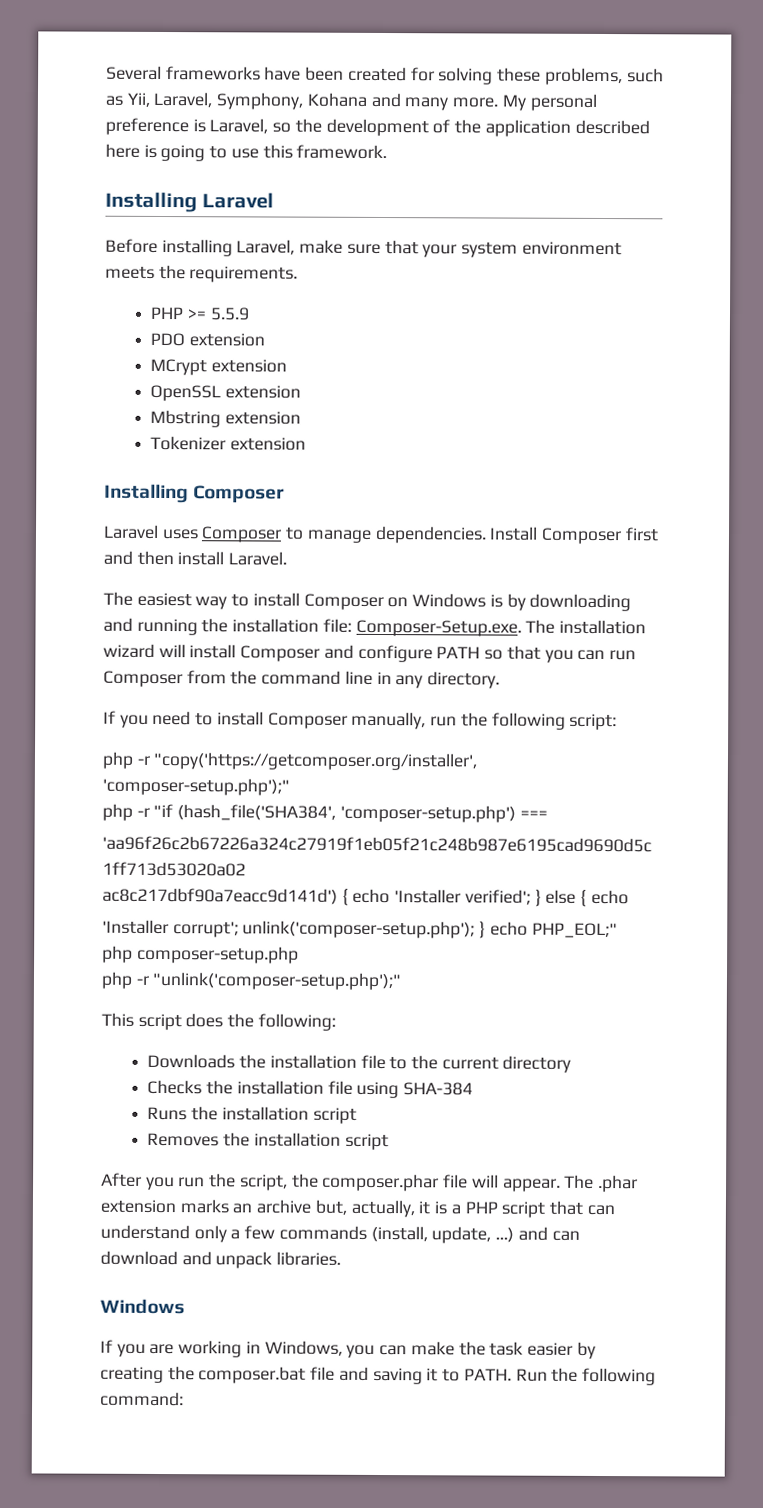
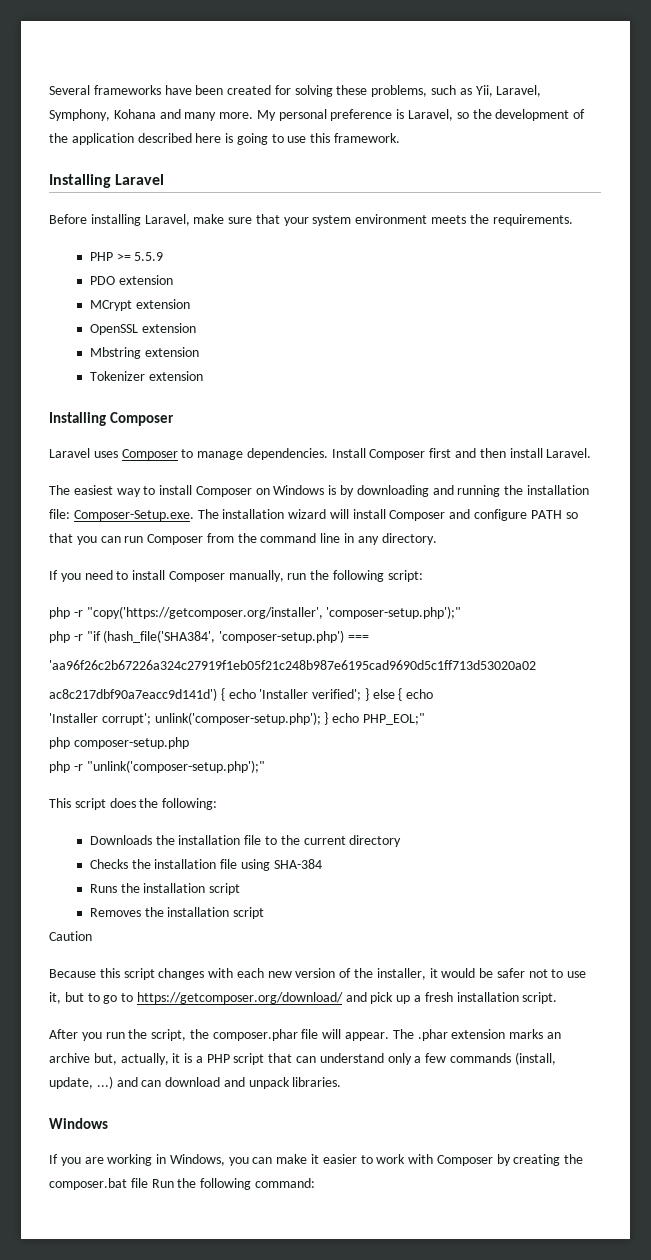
+ Caution
+ Because this script changes with each new version of the installer, it would be safer not to use it, but to go to https://getcomposer.org/download/ and pick up a fresh installation script.
- If you are working in Windows, you can make the task easier by creating the composer.bat file and saving it to PATH. Run the following command:
+ If you are working in Windows, you can make it easier to work with Composer by creating the composer.bat file Run the following command:

